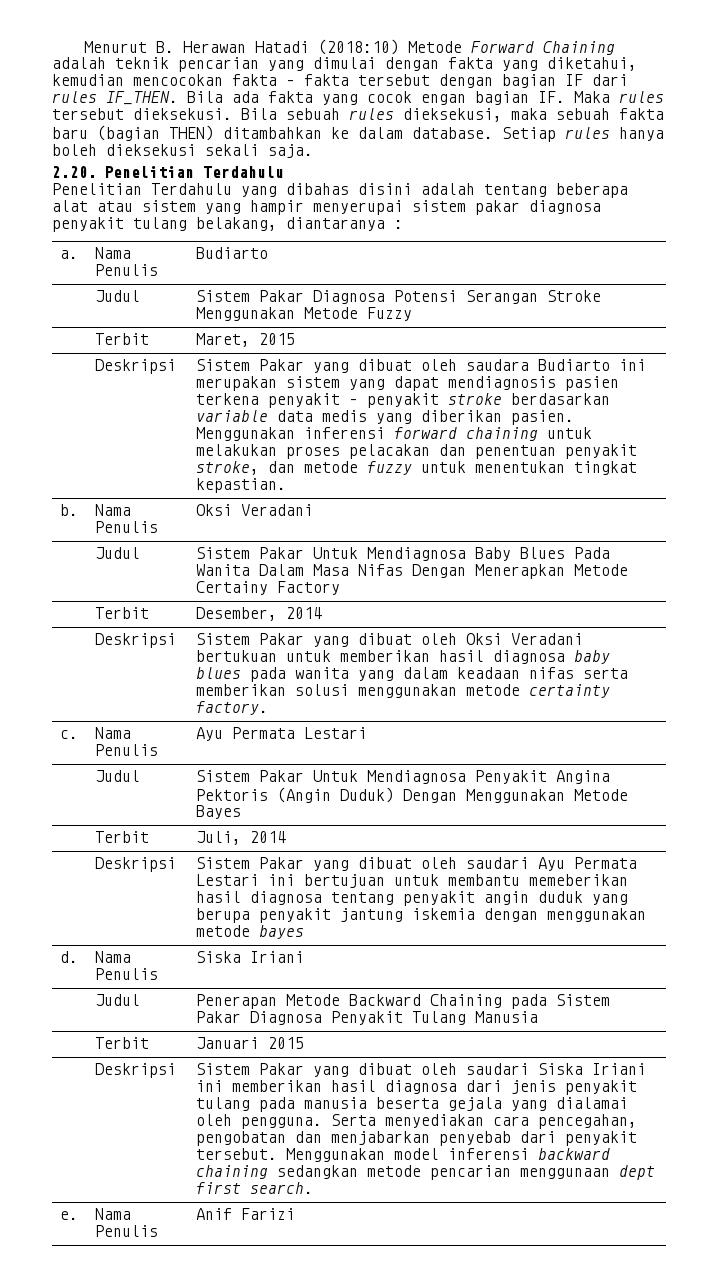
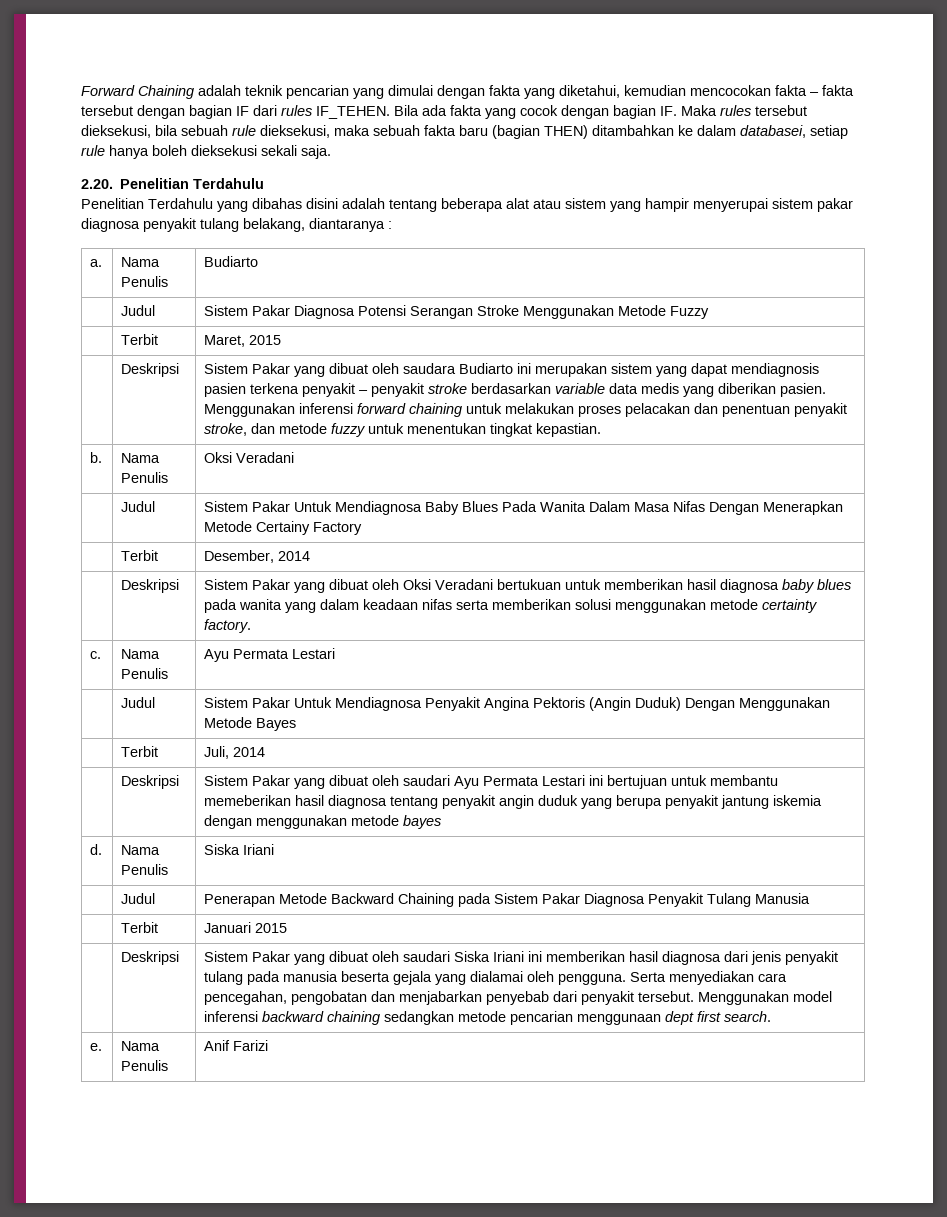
- Menurut B. Herawan Hatadi (2018:10) Metode Forward Chaining adalah teknik pencarian yang dimulai dengan fakta yang diketahui, kemudian mencocokan fakta – fakta tersebut dengan bagian IF dari rules IF_THEN.
+ Forward Chaining adalah teknik pencarian yang dimulai dengan fakta yang diketahui, kemudian mencocokan fakta – fakta tersebut dengan bagian IF dari rules IF_TEHEN.
- Bila ada fakta yang cocok engan bagian IF. Maka rules tersebut dieksekusi. Bila sebuah rules dieksekusi, maka sebuah fakta baru (bagian THEN) ditambahkan ke dalam database. Setiap rules hanya boleh dieksekusi sekali saja.
+ Bila ada fakta yang cocok dengan bagian IF. Maka rules tersebut dieksekusi, bila sebuah rule dieksekusi, maka sebuah fakta baru (bagian THEN) ditambahkan ke dalam databasei, setiap rule hanya boleh dieksekusi sekali saja.

